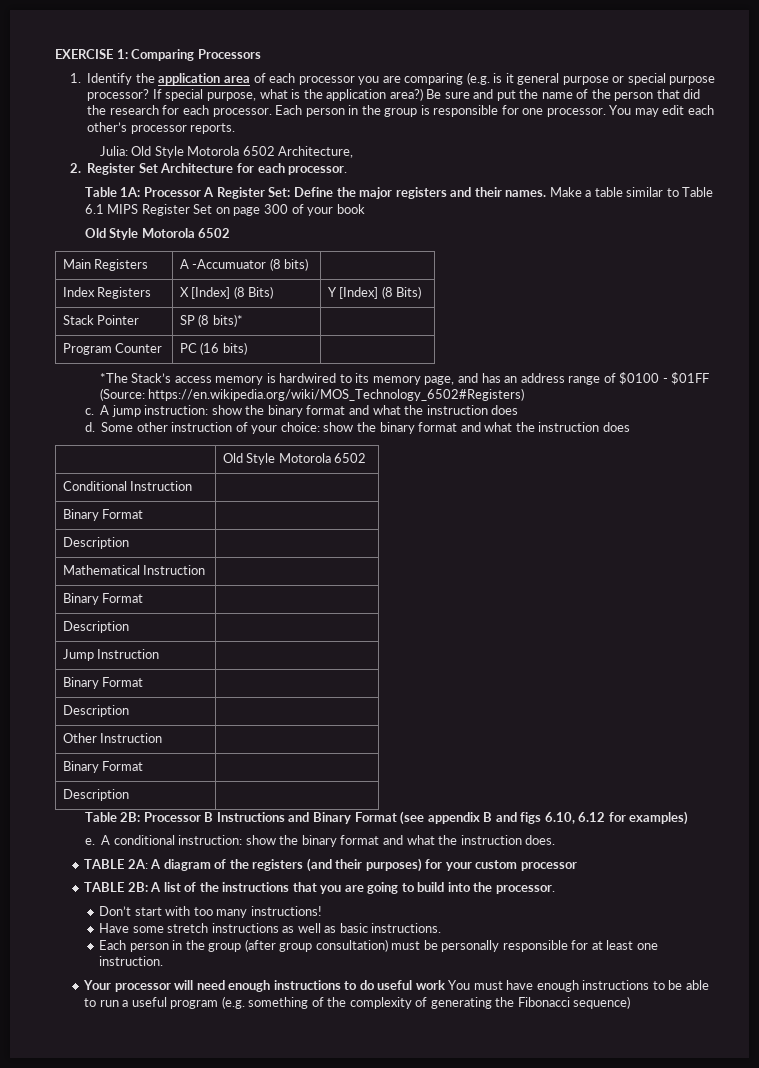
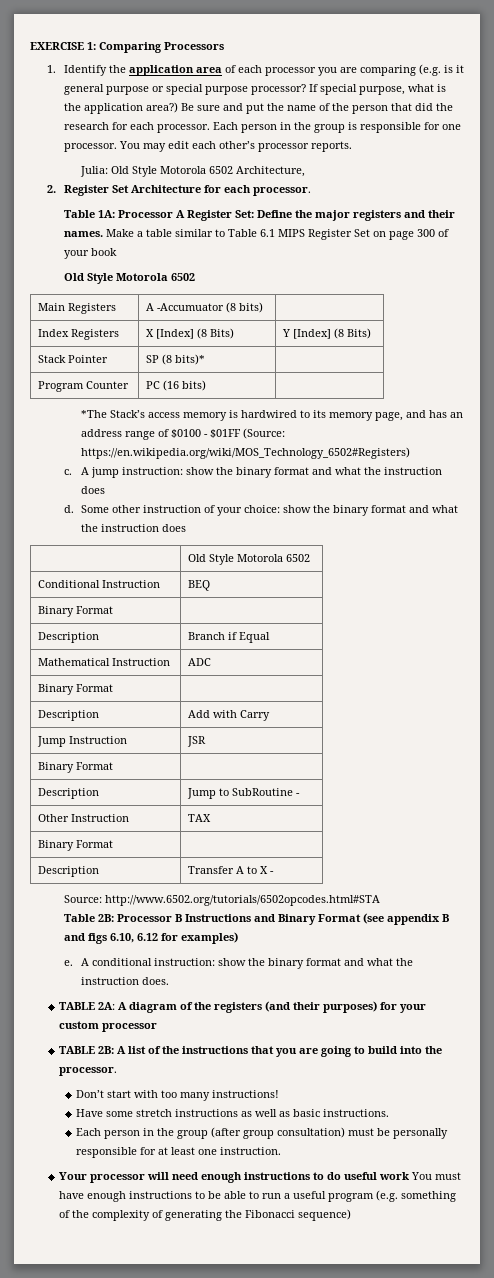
- Conditional Instruction |
+ Conditional Instruction | BEQ
  Binary Format |
- Description |
+ Description | Branch if Equal
- Mathematical Instruction |
+ Mathematical Instruction | ADC
  Binary Format |
- Description |
+ Description | Add with Carry
- Jump Instruction |
+ Jump Instruction | JSR
  Binary Format |
- Description |
+ Description | Jump to SubRoutine -
- Other Instruction |
+ Other Instruction | TAX
  Binary Format |
- Description |
+ Description | Transfer A to X -
+ Source: http://www.6502.org/tutorials/6502opcodes.html#STA

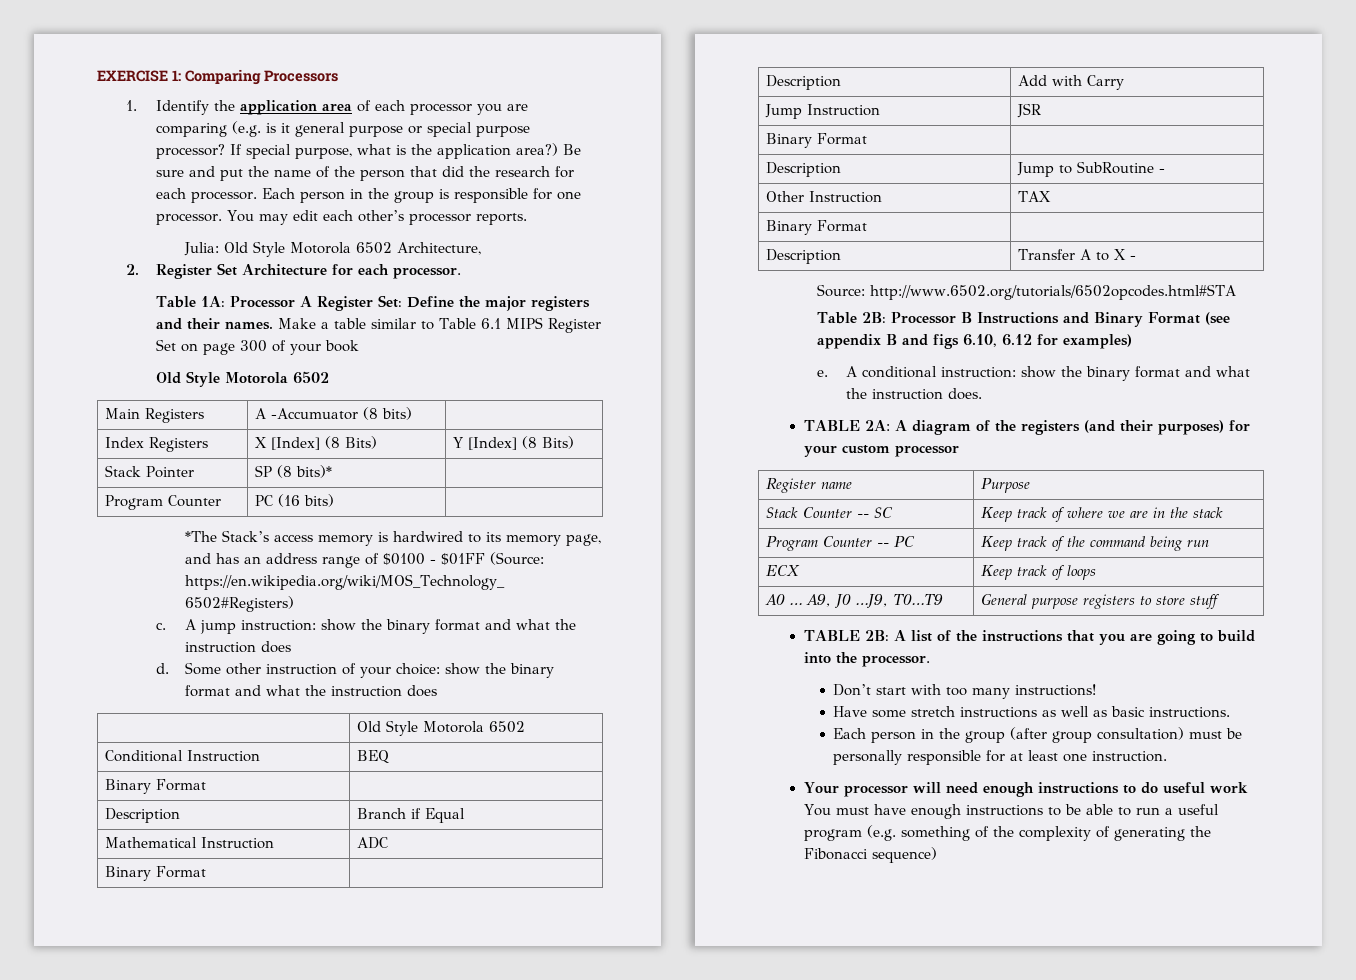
+ Register name | Purpose
+ Stack Counter -- SC | Keep track of where we are in the stack
+ Program Counter -- PC | Keep track of the command being run
+ ECX | Keep track of loops
+ A0 … A9, J0 …J9, T0…T9 | General purpose registers to store stuff

